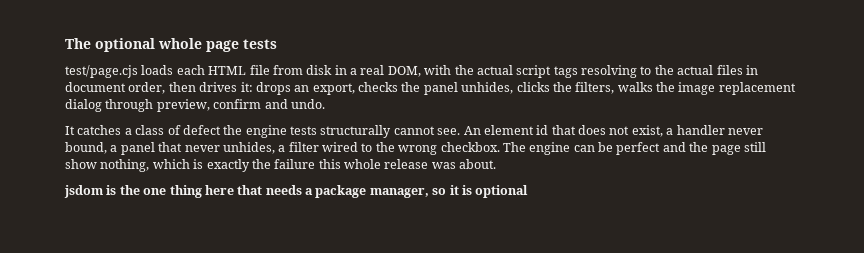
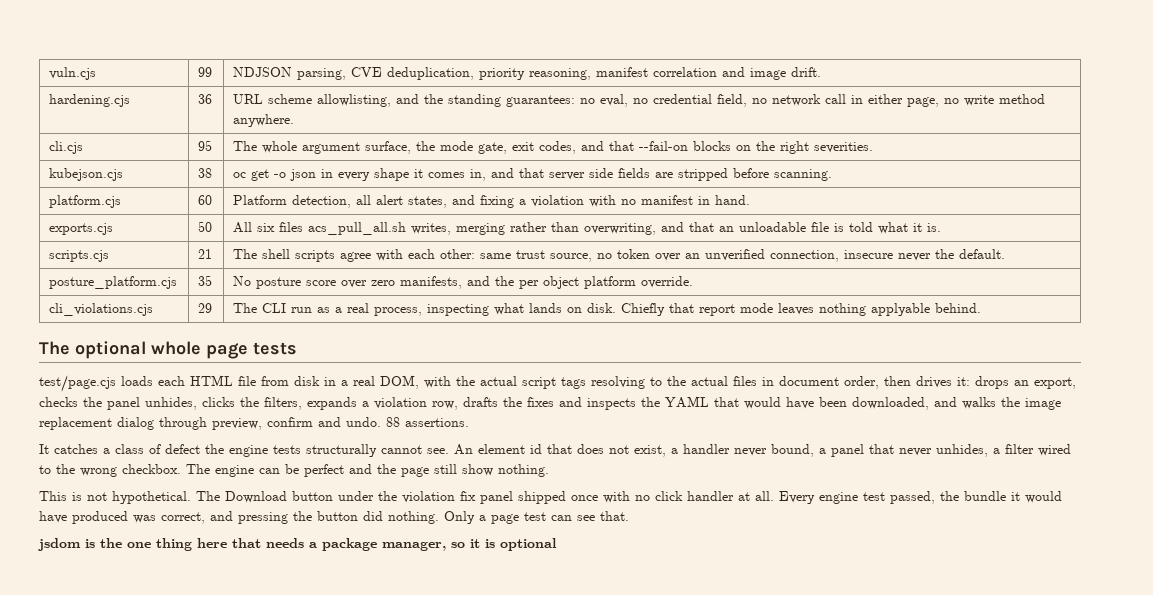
+ vuln.cjs | 99 | NDJSON parsing, CVE deduplication, priority reasoning, manifest correlation and image drift.
+ hardening.cjs | 36 | URL scheme allowlisting, and the standing guarantees: no eval, no credential field, no network call in either page, no write method anywhere.
+ cli.cjs | 95 | The whole argument surface, the mode gate, exit codes, and that --fail-on blocks on the right severities.
+ kubejson.cjs | 38 | oc get -o json in every shape it comes in, and that server side fields are stripped before scanning.
+ platform.cjs | 60 | Platform detection, all alert states, and fixing a violation with no manifest in hand.
+ exports.cjs | 50 | All six files acs_pull_all.sh writes, merging rather than overwriting, and that an unloadable file is told what it is.
+ scripts.cjs | 21 | The shell scripts agree with each other: same trust source, no token over an unverified connection, insecure never the default.
+ posture_platform.cjs | 35 | No posture score over zero manifests, and the per object platform override.
+ cli_violations.cjs | 29 | The CLI run as a real process, inspecting what lands on disk. Chiefly that report mode leaves nothing applyable behind.
- test/page.cjs loads each HTML file from disk in a real DOM, with the actual script tags resolving to the actual files in document order, then drives it: drops an export, checks the panel unhides, clicks the filters, walks the image replacement dialog through preview, confirm and undo.
+ test/page.cjs loads each HTML file from disk in a real DOM, with the actual script tags resolving to the actual files in document order, then drives it: drops an export, checks the panel unhides, clicks the filters, expands a violation row, drafts the fixes and inspects the YAML that would have been downloaded, and walks the image replacement dialog through preview, confirm and undo. 88 assertions.
- The engine can be perfect and the page still show nothing, which is exactly the failure this whole release was about.
+ The engine can be perfect and the page still show nothing.
+ This is not hypothetical. The Download button under the violation fix panel shipped once with no click handler at all. Every engine test passed, the bundle it would have produced was correct, and pressing the button did nothing. Only a page test can see that.

